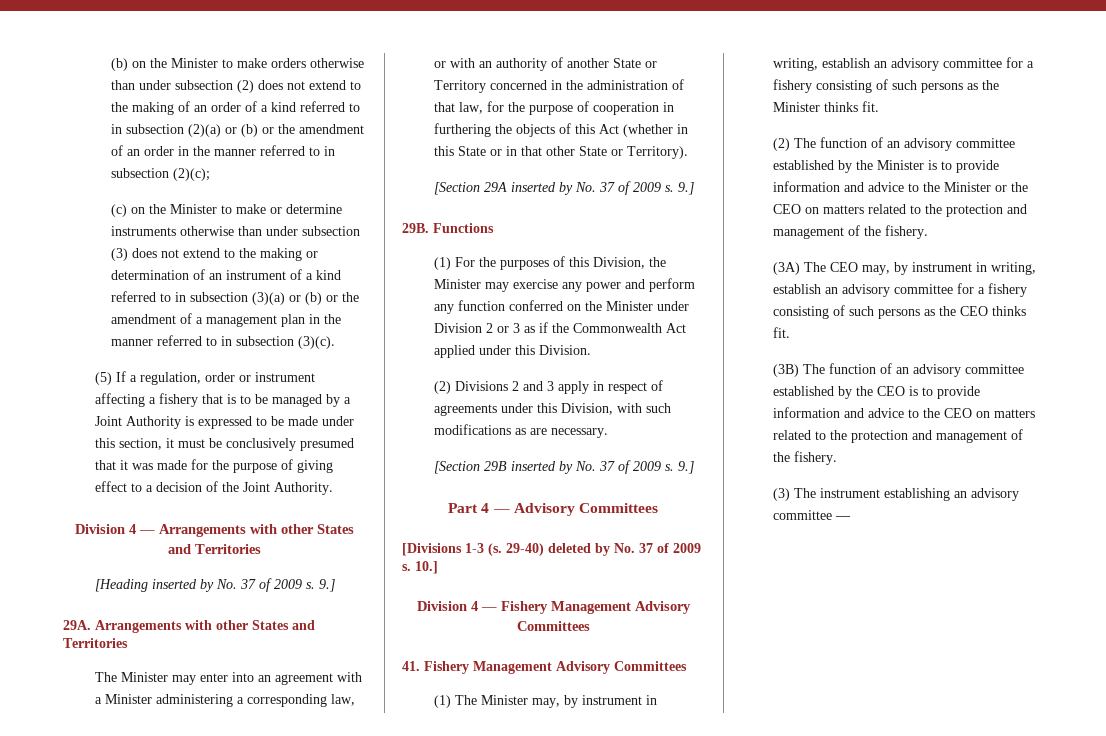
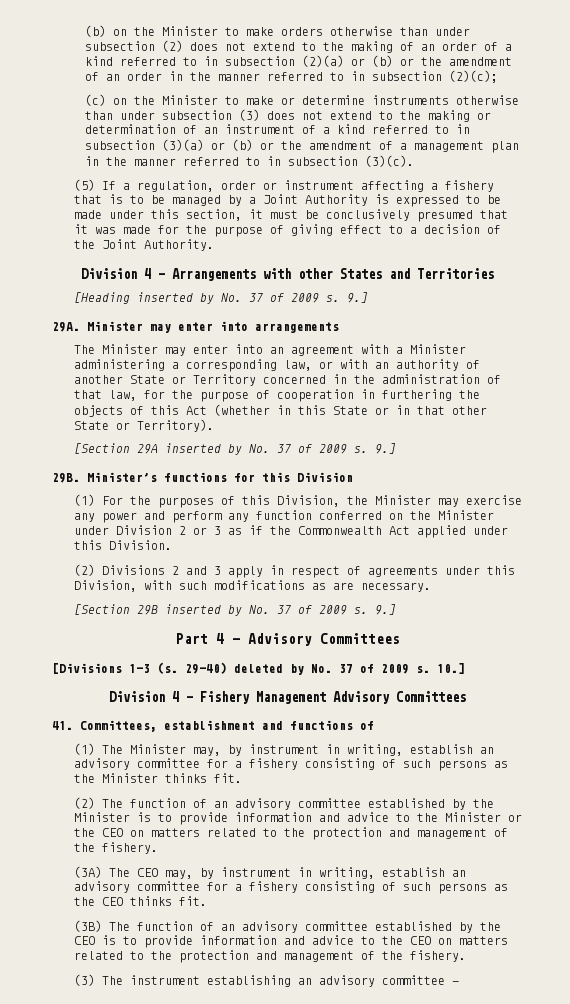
- 29A. Arrangements with other States and Territories
+ 29A. Minister may enter into arrangements
- Functions
+ Minister’s functions for this Division
- 41. Fishery Management Advisory Committees
+ 41. Committees, establishment and functions of

